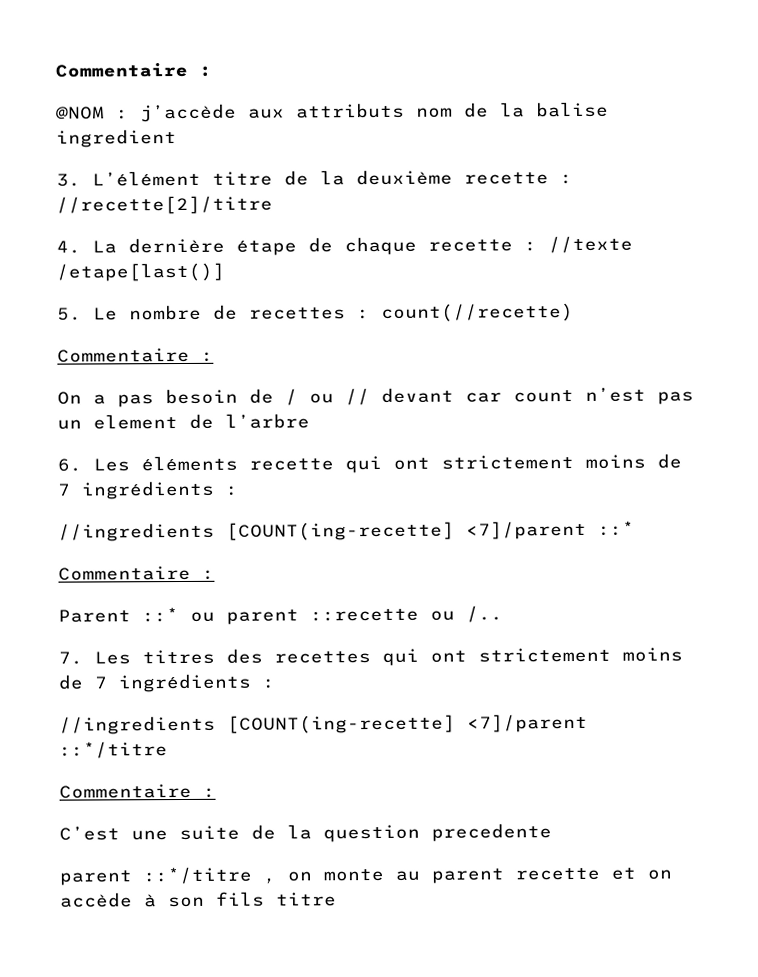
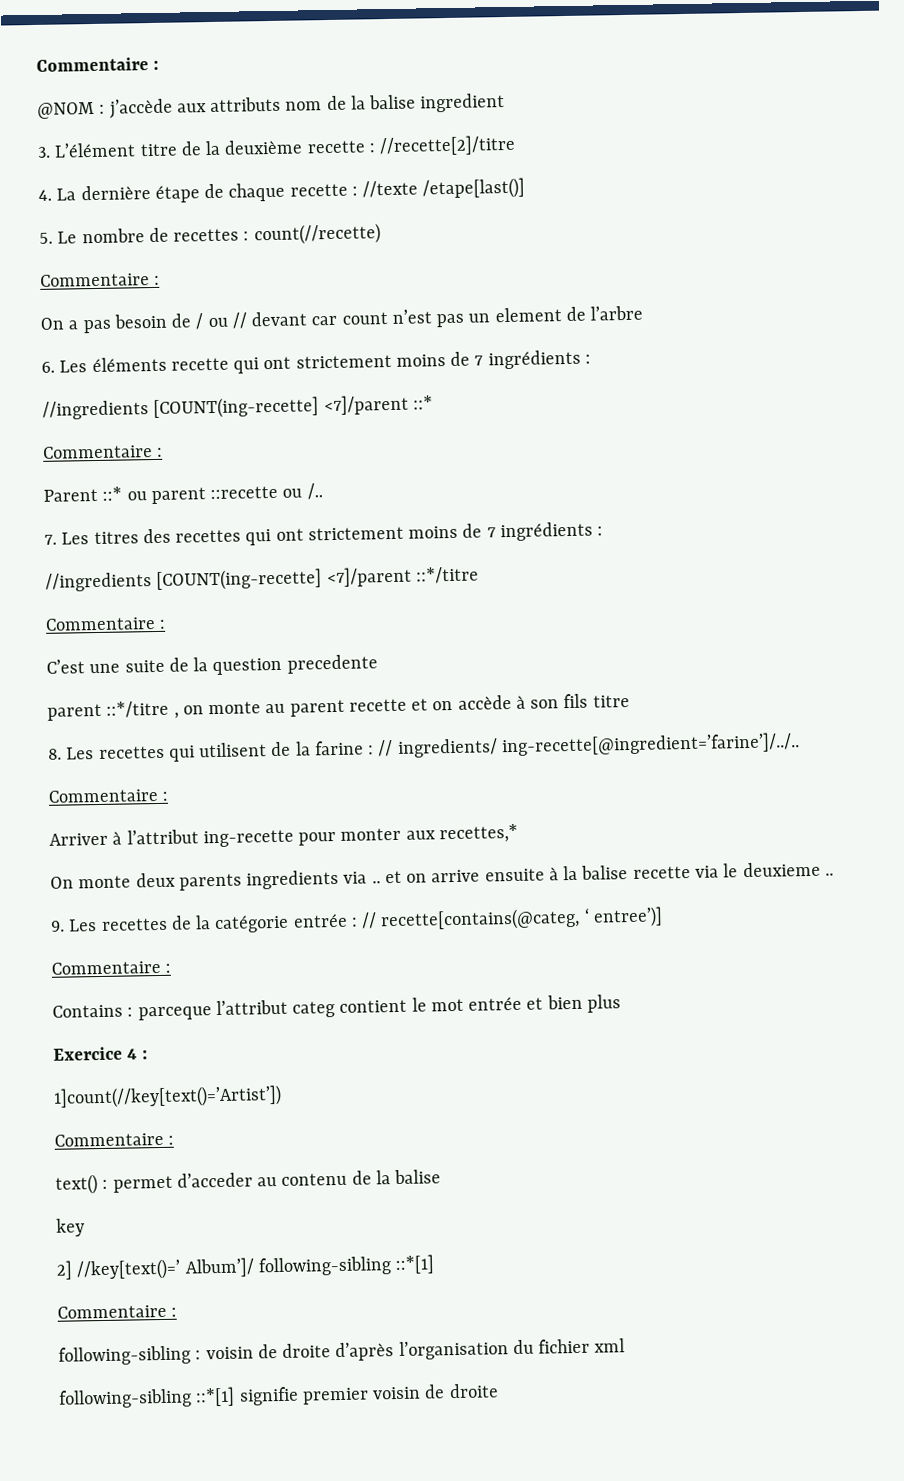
+ 8. Les recettes qui utilisent de la farine : // ingredients/ ing-recette[@ingredient=’farine’]/../..
+ Commentaire :
+ Arriver à l’attribut ing-recette pour monter aux recettes,*
+ On monte deux parents ingredients via .. et on arrive ensuite à la balise recette via le deuxieme ..
+ 9. Les recettes de la catégorie entrée : // recette[contains(@categ, ‘ entree’)]
+ Commentaire :
+ Contains : parceque l’attribut categ contient le mot entrée et bien plus
+ Exercice 4 :
+ 1]count(//key[text()=’Artist’])
+ Commentaire :
+ text() : permet d’acceder au contenu de la balise
+ key
+ 2] //key[text()=’ Album’]/ following-sibling ::*[1]
+ Commentaire :
+ following-sibling : voisin de droite d’après l’organisation du fichier xml
+ following-sibling ::*[1] signifie premier voisin de droite

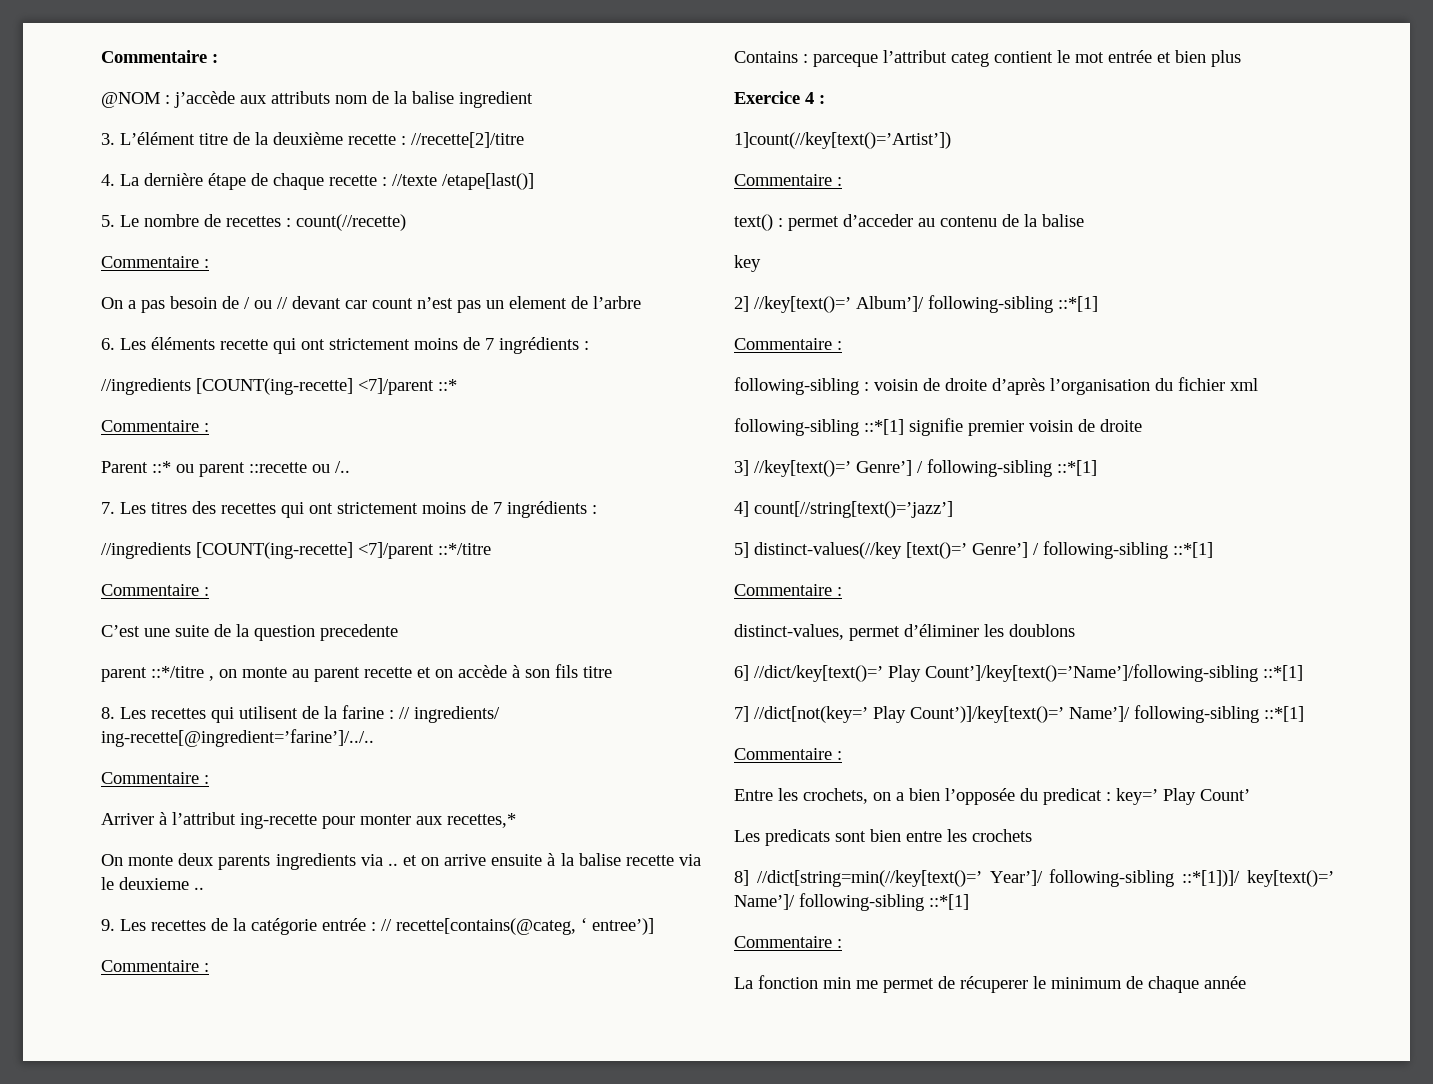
+ 3] //key[text()=’ Genre’] / following-sibling ::*[1]
+ 4] count[//string[text()=’jazz’]
+ 5] distinct-values(//key [text()=’ Genre’] / following-sibling ::*[1]
+ Commentaire :
+ distinct-values, permet d’éliminer les doublons
+ 6] //dict/key[text()=’ Play Count’]/key[text()=’Name’]/following-sibling ::*[1]
+ 7] //dict[not(key=’ Play Count’)]/key[text()=’ Name’]/ following-sibling ::*[1]
+ Commentaire :
+ Entre les crochets, on a bien l’opposée du predicat : key=’ Play Count’
+ Les predicats sont bien entre les crochets
+ 8] //dict[string=min(//key[text()=’ Year’]/ following-sibling ::*[1])]/ key[text()=’ Name’]/ following-sibling ::*[1]
+ Commentaire :
+ La fonction min me permet de récuperer le minimum de chaque année

